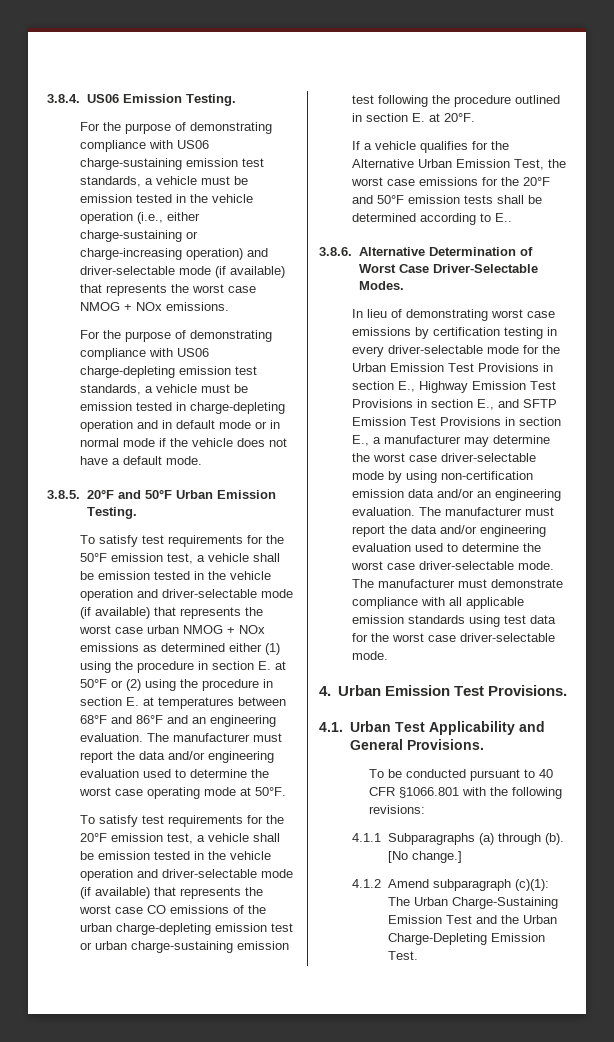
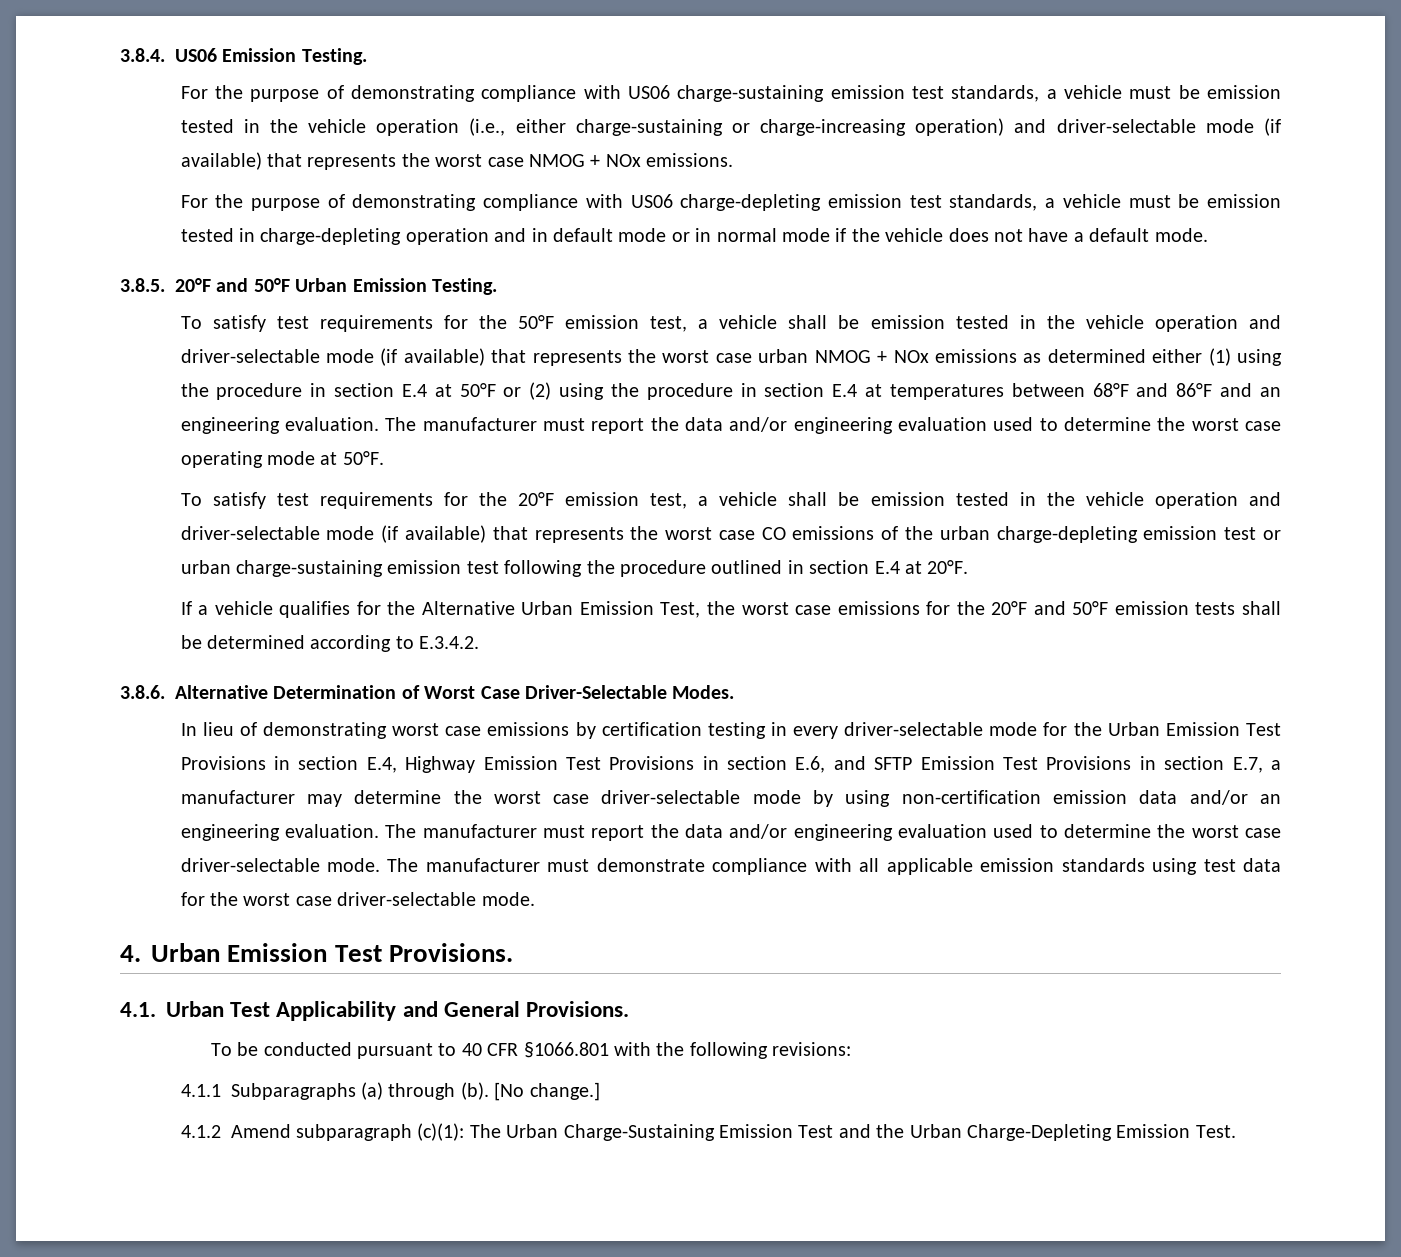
- To satisfy test requirements for the 50°F emission test, a vehicle shall be emission tested in the vehicle operation and driver-selectable mode (if available) that represents the worst case urban NMOG + NOx emissions as determined either (1) using the procedure in section E. at 50°F or (2) using the procedure in section E. at temperatures between 68°F and 86°F and an engineering evaluation.
+ To satisfy test requirements for the 50°F emission test, a vehicle shall be emission tested in the vehicle operation and driver-selectable mode (if available) that represents the worst case urban NMOG + NOx emissions as determined either (1) using the procedure in section E.4 at 50°F or (2) using the procedure in section E.4 at temperatures between 68°F and 86°F and an engineering evaluation.
- To satisfy test requirements for the 20°F emission test, a vehicle shall be emission tested in the vehicle operation and driver-selectable mode (if available) that represents the worst case CO emissions of the urban charge-depleting emission test or urban charge-sustaining emission test following the procedure outlined in section E. at 20°F.
+ To satisfy test requirements for the 20°F emission test, a vehicle shall be emission tested in the vehicle operation and driver-selectable mode (if available) that represents the worst case CO emissions of the urban charge-depleting emission test or urban charge-sustaining emission test following the procedure outlined in section E.4 at 20°F.
- If a vehicle qualifies for the Alternative Urban Emission Test, the worst case emissions for the 20°F and 50°F emission tests shall be determined according to E..
+ If a vehicle qualifies for the Alternative Urban Emission Test, the worst case emissions for the 20°F and 50°F emission tests shall be determined according to E.3.4.2.
- In lieu of demonstrating worst case emissions by certification testing in every driver-selectable mode for the Urban Emission Test Provisions in section E., Highway Emission Test Provisions in section E., and SFTP Emission Test Provisions in section E., a manufacturer may determine the worst case driver-selectable mode by using non-certification emission data and/or an engineering evaluation.
+ In lieu of demonstrating worst case emissions by certification testing in every driver-selectable mode for the Urban Emission Test Provisions in section E.4, Highway Emission Test Provisions in section E.6, and SFTP Emission Test Provisions in section E.7, a manufacturer may determine the worst case driver-selectable mode by using non-certification emission data and/or an engineering evaluation.

